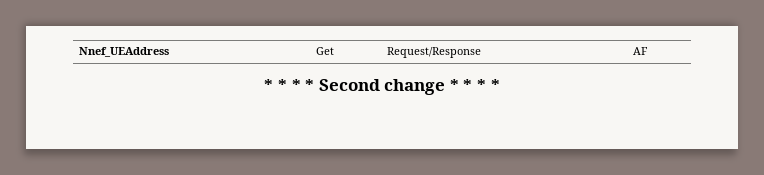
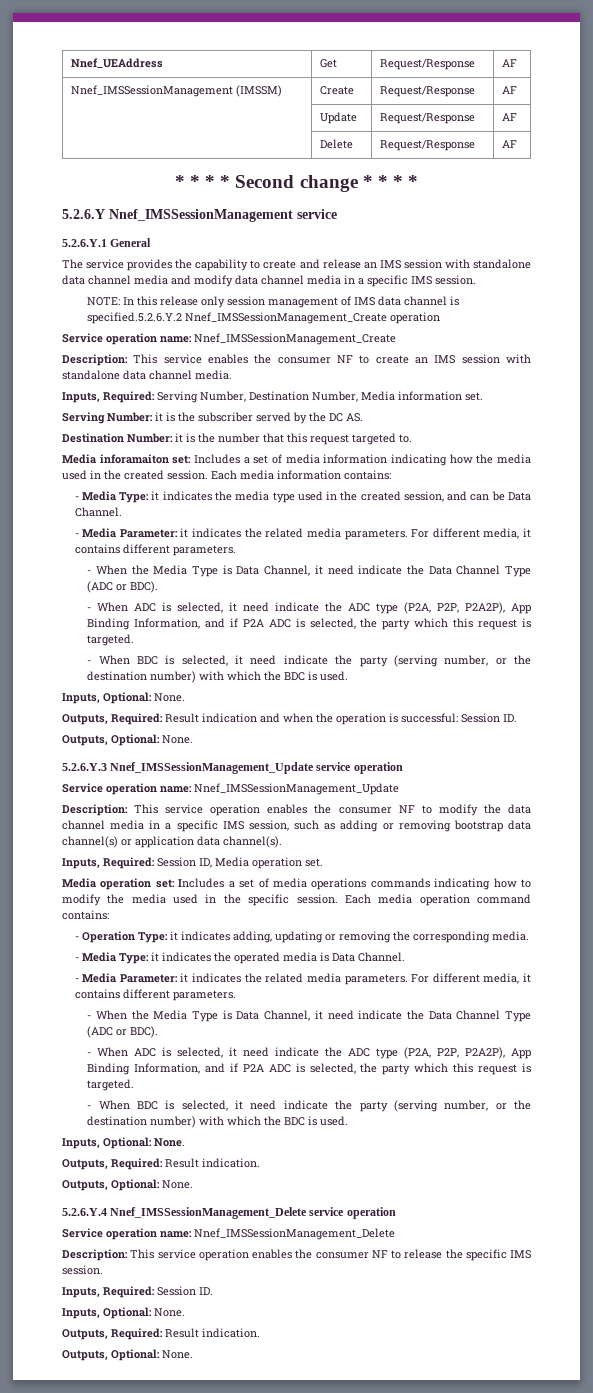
+ Nnef_IMSSessionManagement (IMSSM) | Create | Request/Response | AF
+ | Update | Request/Response | AF
+ | Delete | Request/Response | AF
+ 5.2.6.Y Nnef_IMSSessionManagement service
+ 5.2.6.Y.1 General
+ The service provides the capability to create and release an IMS session with standalone data channel media and modify data channel media in a specific IMS session.
+ NOTE: In this release only session management of IMS data channel is specified.5.2.6.Y.2 Nnef_IMSSessionManagement_Create operation
+ Service operation name: Nnef_IMSSessionManagement_Create
+ Description: This service enables the consumer NF to create an IMS session with standalone data channel media.
+ Inputs, Required: Serving Number, Destination Number, Media information set.
+ Serving Number: it is the subscriber served by the DC AS.
+ Destination Number: it is the number that this request targeted to.
+ Media inforamaiton set: Includes a set of media information indicating how the media used in the created session. Each media information contains:
+ - Media Type: it indicates the media type used in the created session, and can be Data Channel.
+ - Media Parameter: it indicates the related media parameters. For different media, it contains different parameters.
+ - When the Media Type is Data Channel, it need indicate the Data Channel Type (ADC or BDC).
+ - When ADC is selected, it need indicate the ADC type (P2A, P2P, P2A2P), App Binding Information, and if P2A ADC is selected, the party which this request is targeted.
+ - When BDC is selected, it need indicate the party (serving number, or the destination number) with which the BDC is used.
+ Inputs, Optional: None.
+ Outputs, Required: Result indication and when the operation is successful: Session ID.
+ Outputs, Optional: None.
+ 5.2.6.Y.3 Nnef_IMSSessionManagement_Update service operation
+ Service operation name: Nnef_IMSSessionManagement_Update
+ Description: This service operation enables the consumer NF to modify the data channel media in a specific IMS session, such as adding or removing bootstrap data channel(s) or application data channel(s).
+ Inputs, Required: Session ID, Media operation set.
+ Media operation set: Includes a set of media operations commands indicating how to modify the media used in the specific session. Each media operation command contains:
+ - Operation Type: it indicates adding, updating or removing the corresponding media.
+ - Media Type: it indicates the operated media is Data Channel.
+ - Media Parameter: it indicates the related media parameters. For different media, it contains different parameters.
+ - When the Media Type is Data Channel, it need indicate the Data Channel Type (ADC or BDC).
+ - When ADC is selected, it need indicate the ADC type (P2A, P2P, P2A2P), App Binding Information, and if P2A ADC is selected, the party which this request is targeted.
+ - When BDC is selected, it need indicate the party (serving number, or the destination number) with which the BDC is used.
+ Inputs, Optional: None.
+ Outputs, Required: Result indication.
+ Outputs, Optional: None.
+ 5.2.6.Y.4 Nnef_IMSSessionManagement_Delete service operation
+ Service operation name: Nnef_IMSSessionManagement_Delete
+ Description: This service operation enables the consumer NF to release the specific IMS session.
+ Inputs, Required: Session ID.
+ Inputs, Optional: None.
+ Outputs, Required: Result indication.
+ Outputs, Optional: None.

